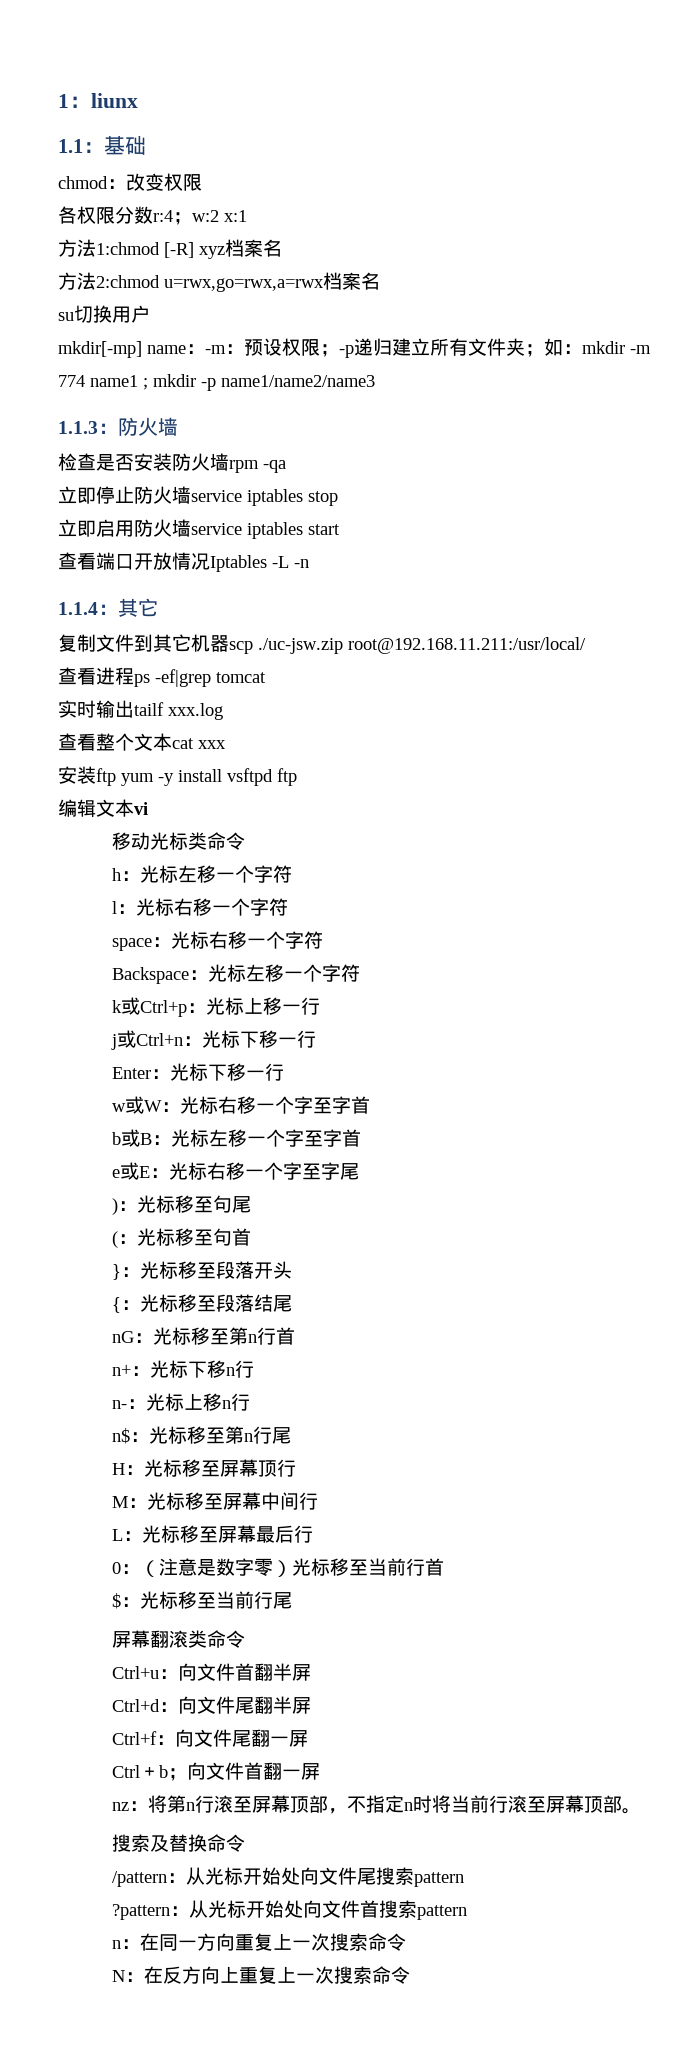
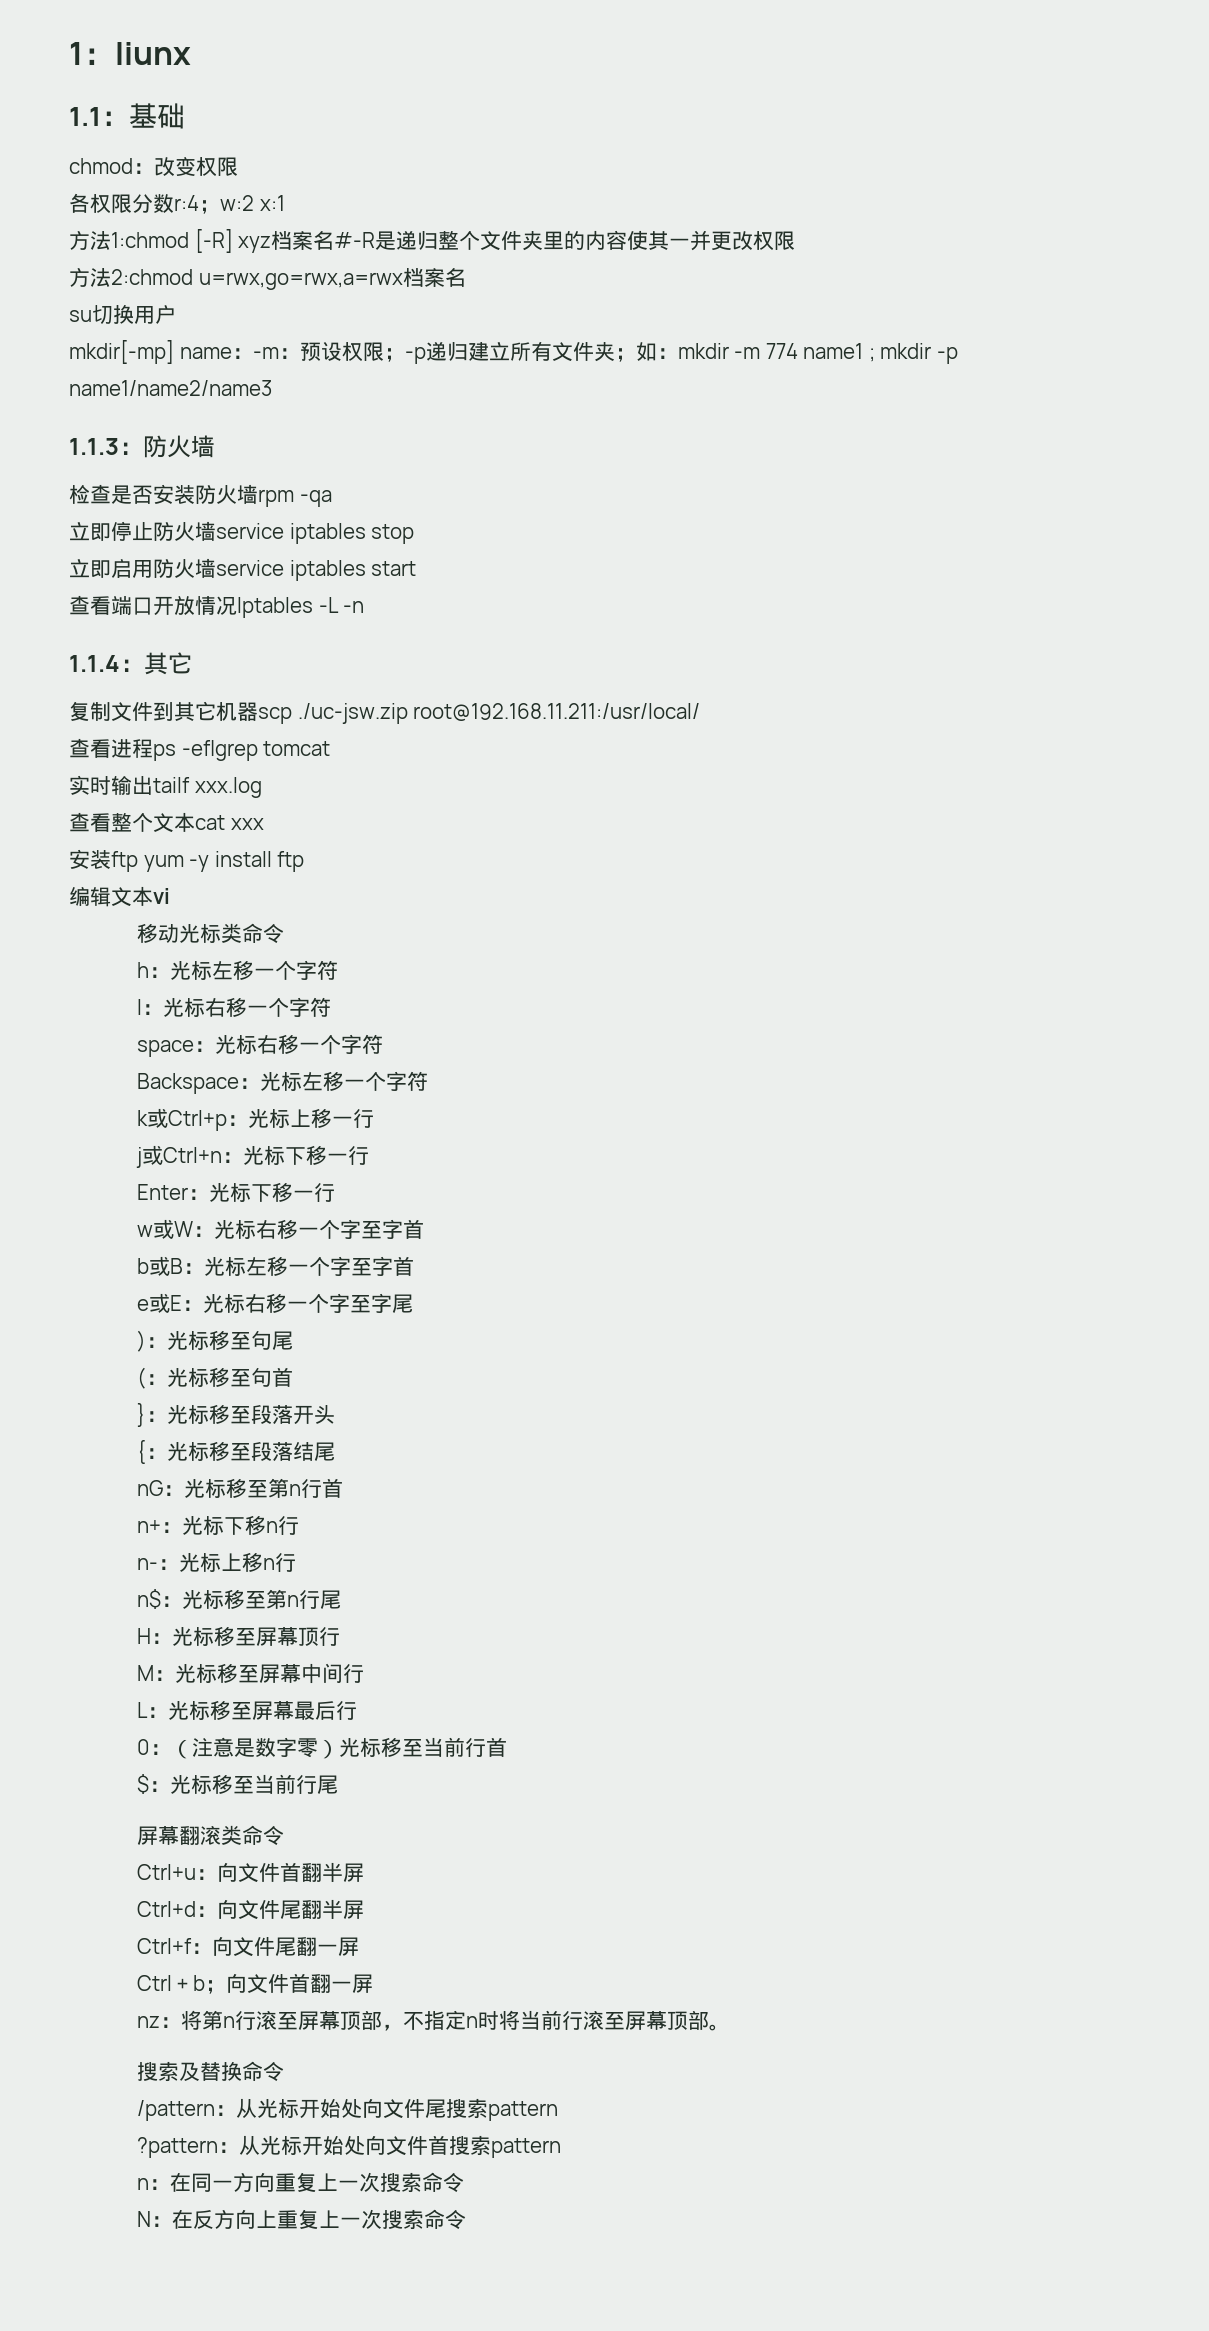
- 方法1:chmod [-R] xyz档案名
+ 方法1:chmod [-R] xyz档案名#-R是递归整个文件夹里的内容使其一并更改权限
- 安装ftp yum -y install vsftpd ftp
+ 安装ftp yum -y install ftp

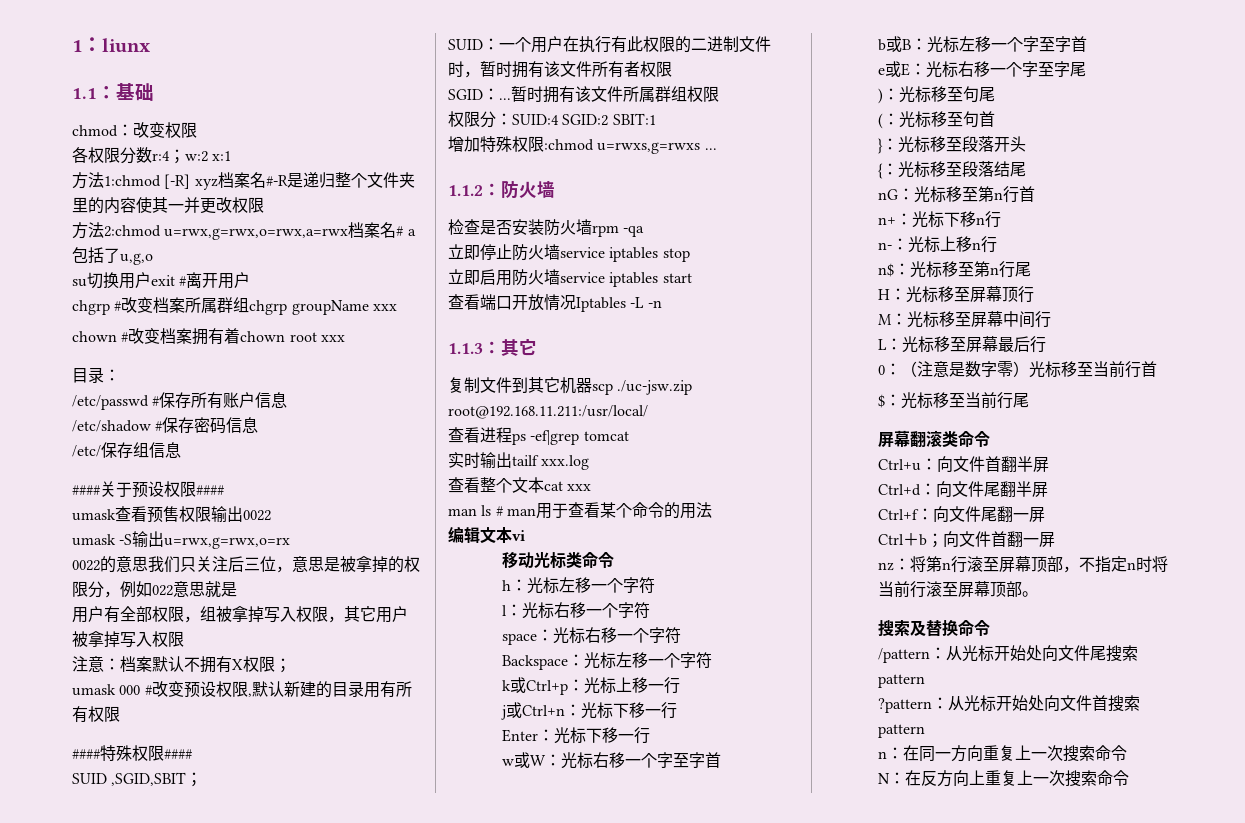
- 方法2:chmod u=rwx,go=rwx,a=rwx档案名
+ 方法2:chmod u=rwx,g=rwx,o=rwx,a=rwx档案名# a包括了u,g,o
- su切换用户
- mkdir[-mp] name：-m：预设权限；-p递归建立所有文件夹；如：mkdir -m 774 name1 ; mkdir -p name1/name2/name3
- 1.1.3：防火墙
+ su切换用户exit #离开用户
+ chgrp #改变档案所属群组chgrp groupName xxx
+ chown #改变档案拥有着chown root xxx
+ 目录：
+ /etc/passwd #保存所有账户信息
+ /etc/shadow #保存密码信息
+ /etc/保存组信息
+ ####关于预设权限####
+ umask查看预售权限输出0022
+ umask -S输出u=rwx,g=rwx,o=rx
+ 0022的意思我们只关注后三位，意思是被拿掉的权限分，例如022意思就是
+ 用户有全部权限，组被拿掉写入权限，其它用户被拿掉写入权限
+ 注意：档案默认不拥有X权限；
+ umask 000 #改变预设权限,默认新建的目录用有所有权限
+ ####特殊权限####
+ SUID ,SGID,SBIT；
+ SUID：一个用户在执行有此权限的二进制文件时，暂时拥有该文件所有者权限
+ SGID：...暂时拥有该文件所属群组权限
+ 权限分：SUID:4 SGID:2 SBIT:1
+ 增加特殊权限:chmod u=rwxs,g=rwxs ...
+ 1.1.2：防火墙
- 1.1.4：其它
+ 1.1.3：其它
- 安装ftp yum -y install ftp
+ man ls # man用于查看某个命令的用法

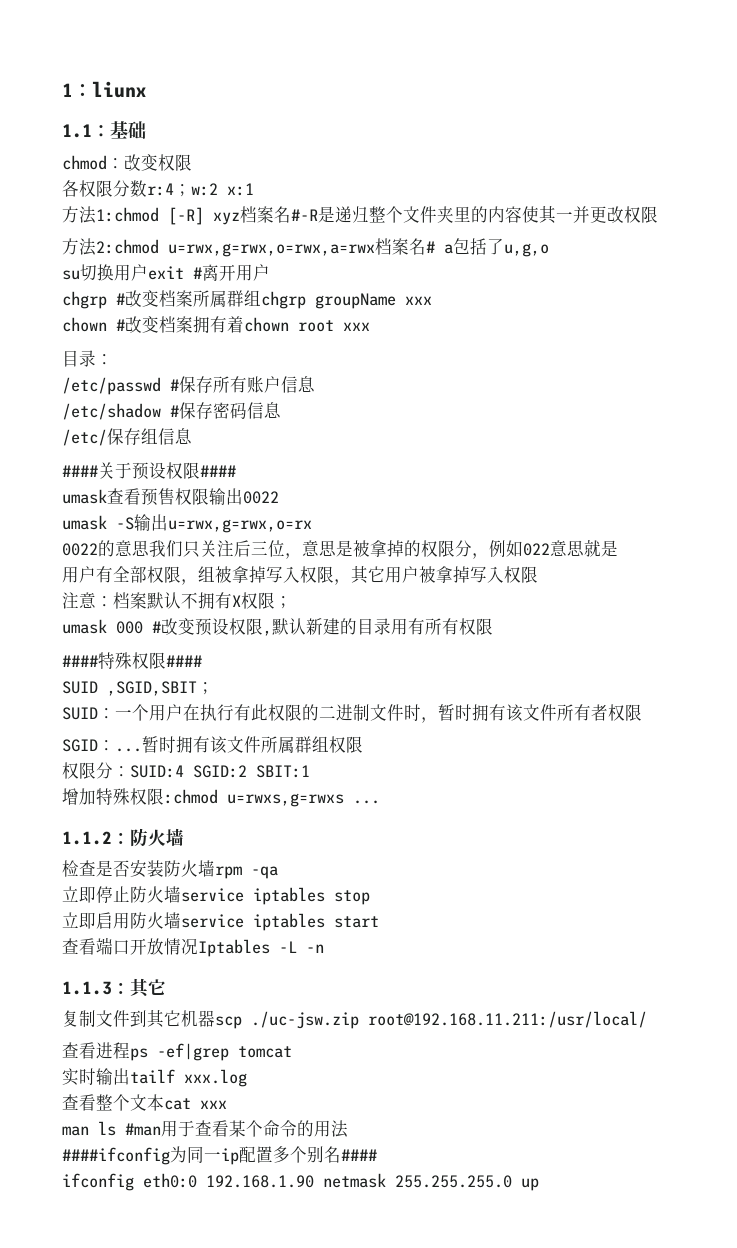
- man ls # man用于查看某个命令的用法
+ man ls #man用于查看某个命令的用法
- 编辑文本vi
- 移动光标类命令
- h：光标左移一个字符
- l：光标右移一个字符
- space：光标右移一个字符
- Backspace：光标左移一个字符
- k或Ctrl+p：光标上移一行
- j或Ctrl+n：光标下移一行
- Enter：光标下移一行
- w或W：光标右移一个字至字首
- b或B：光标左移一个字至字首
- e或E：光标右移一个字至字尾
- )：光标移至句尾
- (：光标移至句首
- }：光标移至段落开头
- {：光标移至段落结尾
- nG：光标移至第n行首
- n+：光标下移n行
- n-：光标上移n行
- n$：光标移至第n行尾
- H：光标移至屏幕顶行
- M：光标移至屏幕中间行
- L：光标移至屏幕最后行
- 0：（注意是数字零）光标移至当前行首
- $：光标移至当前行尾
- 屏幕翻滚类命令
- Ctrl+u：向文件首翻半屏
- Ctrl+d：向文件尾翻半屏
- Ctrl+f：向文件尾翻一屏
- Ctrl＋b；向文件首翻一屏
- nz：将第n行滚至屏幕顶部，不指定n时将当前行滚至屏幕顶部。
- 搜索及替换命令
- /pattern：从光标开始处向文件尾搜索pattern
- ?pattern：从光标开始处向文件首搜索pattern
- n：在同一方向重复上一次搜索命令
- N：在反方向上重复上一次搜索命令
+ ####ifconfig为同一ip配置多个别名####
+ ifconfig eth0:0 192.168.1.90 netmask 255.255.255.0 up

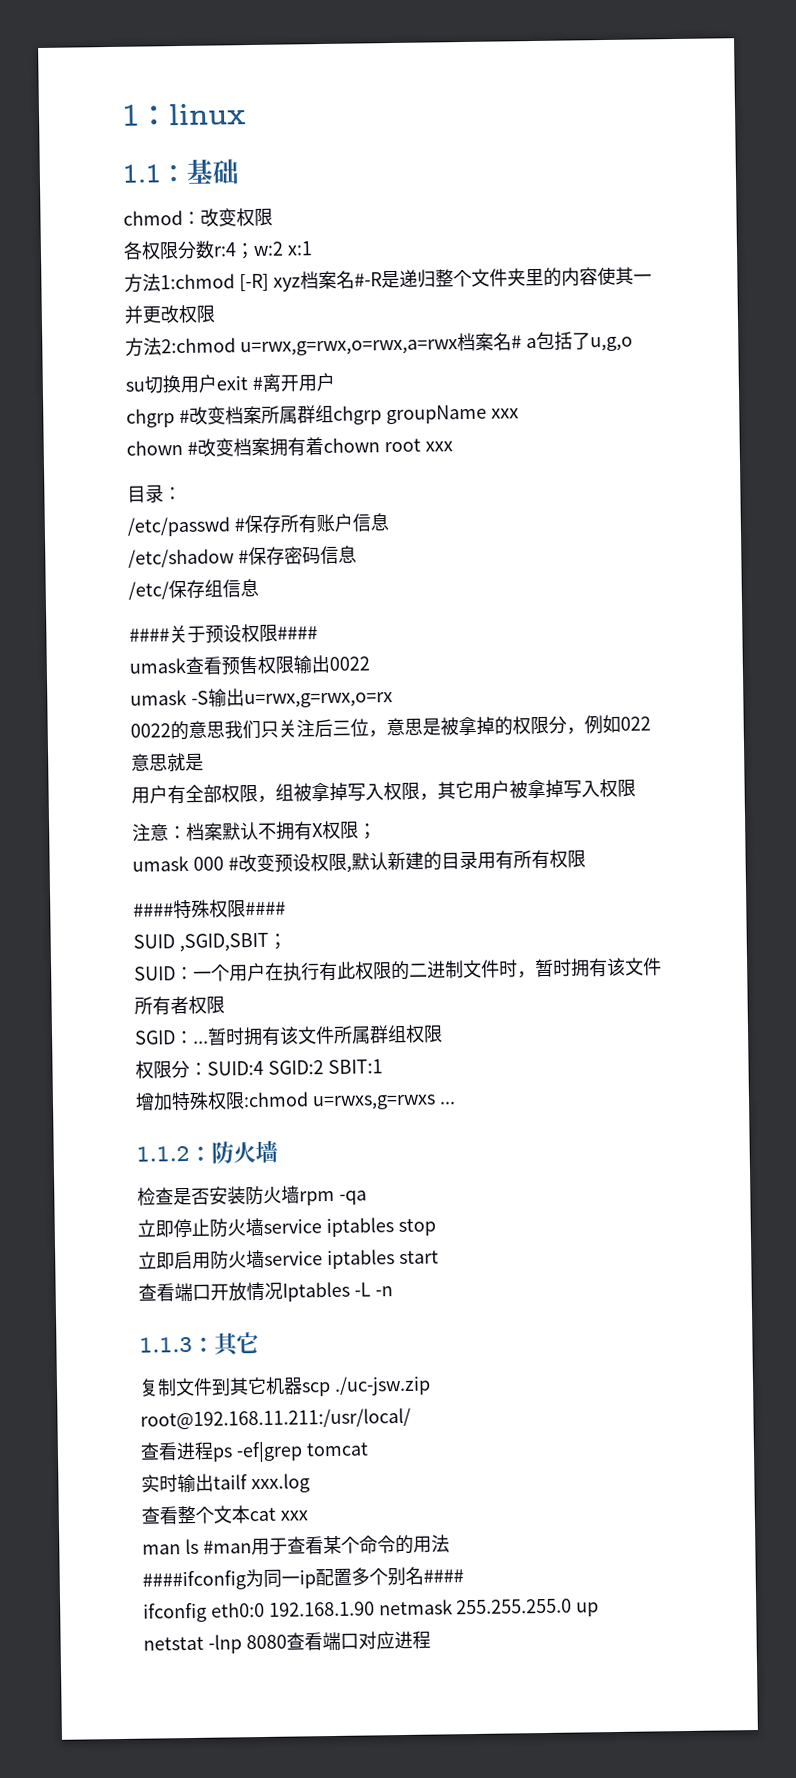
- 1：liunx
+ 1：linux
+ netstat -lnp 8080查看端口对应进程

